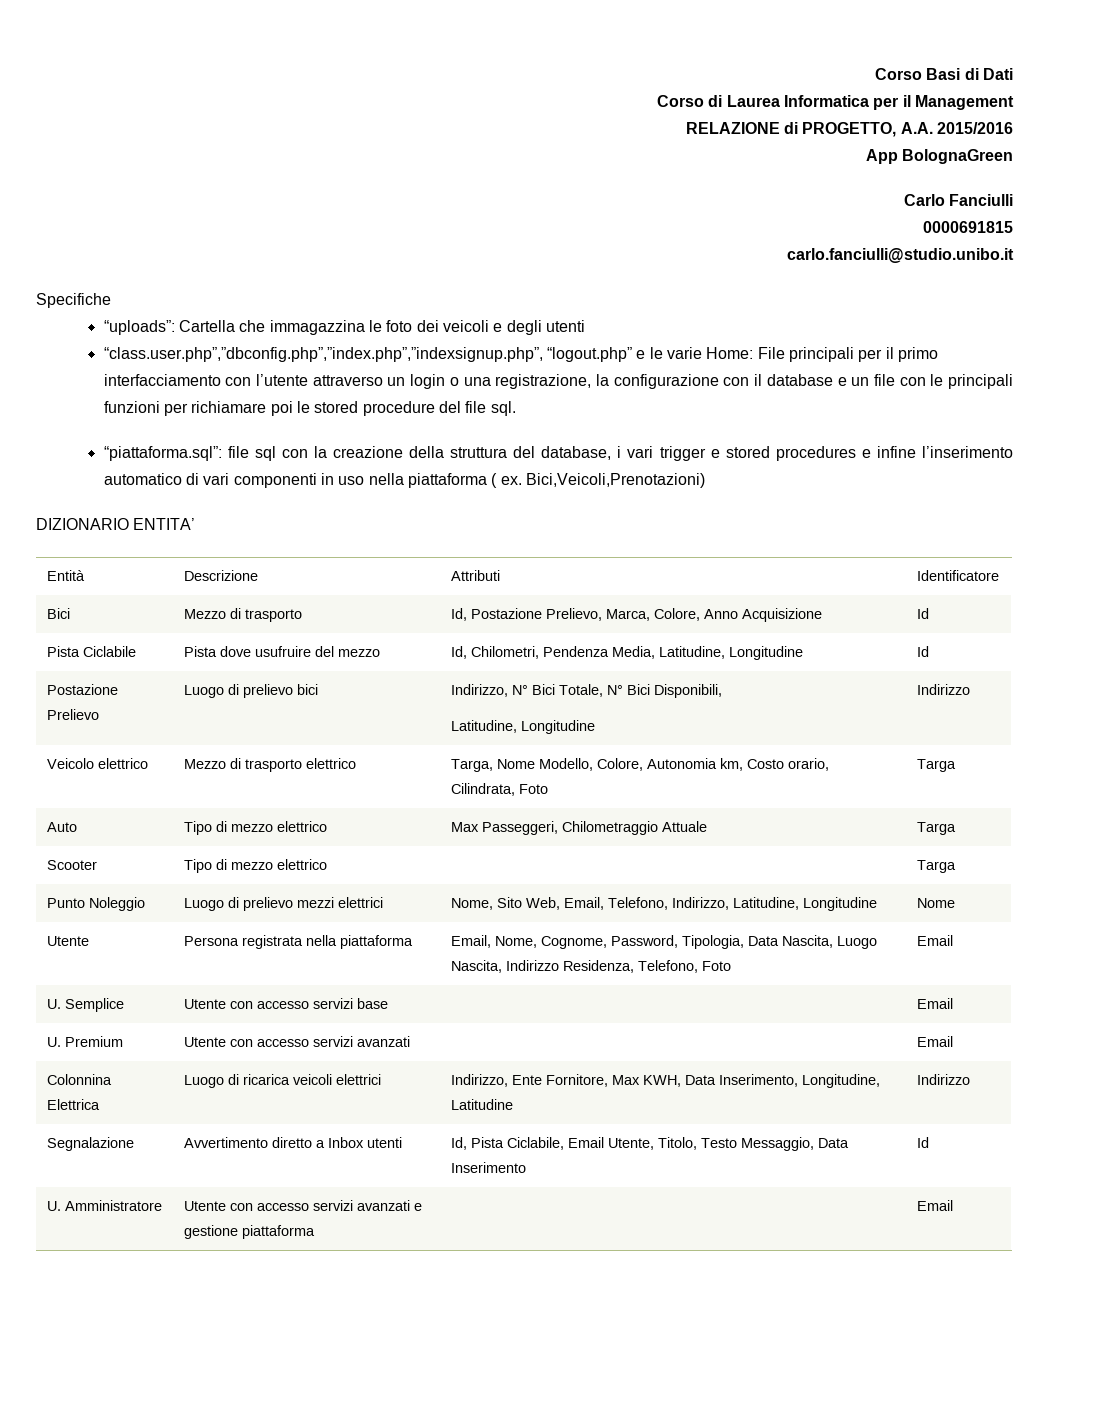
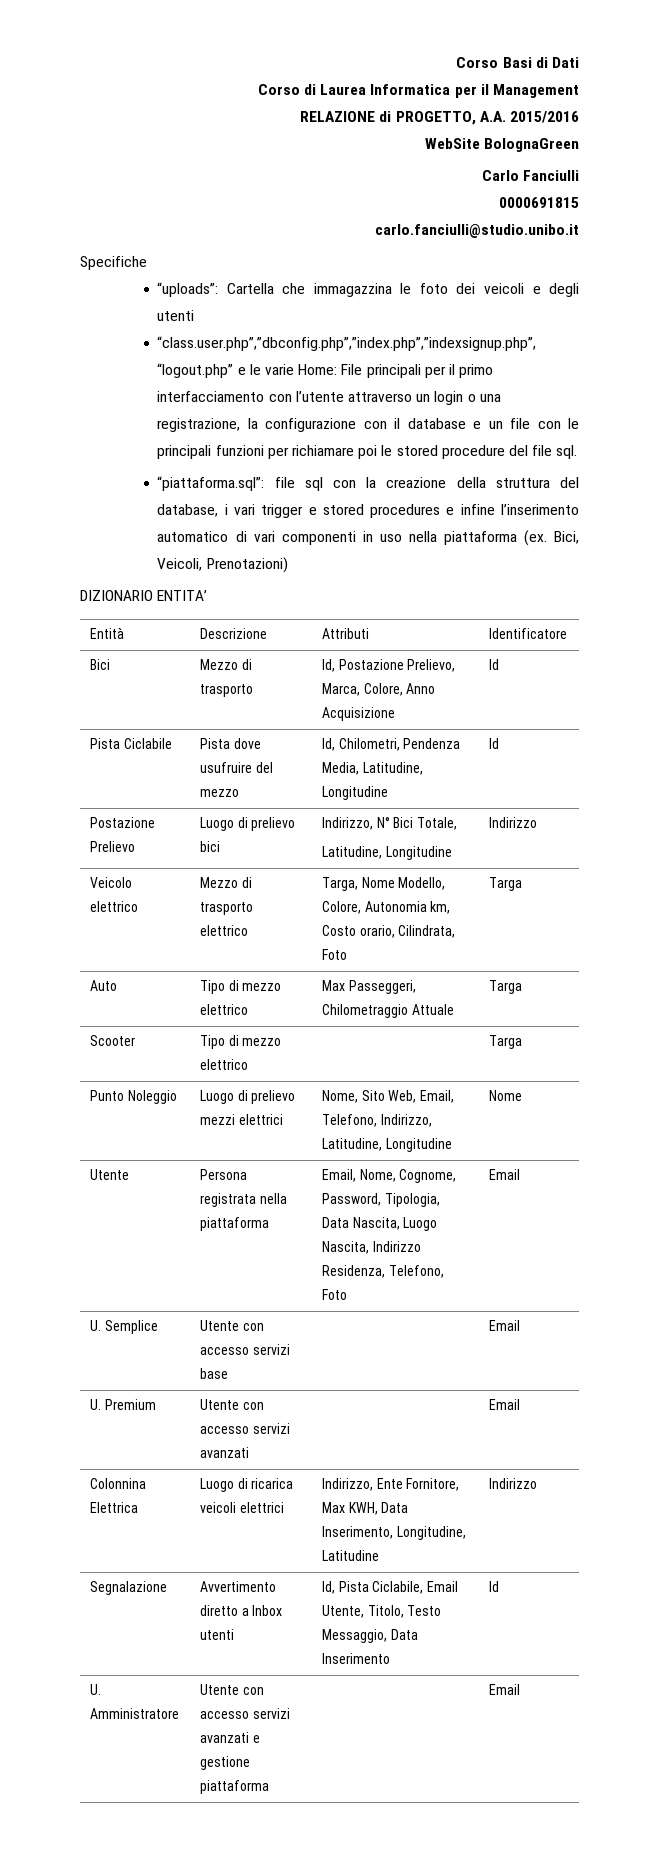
- App BolognaGreen
+ WebSite BolognaGreen
- “piattaforma.sql”: file sql con la creazione della struttura del database, i vari trigger e stored procedures e infine l’inserimento automatico di vari componenti in uso nella piattaforma ( ex. Bici,Veicoli,Prenotazioni)
+ “piattaforma.sql”: file sql con la creazione della struttura del database, i vari trigger e stored procedures e infine l’inserimento automatico di vari componenti in uso nella piattaforma (ex. Bici, Veicoli, Prenotazioni)
- Postazione Prelievo | Luogo di prelievo bici | Indirizzo, N° Bici Totale, N° Bici Disponibili,
+ Postazione Prelievo | Luogo di prelievo bici | Indirizzo, N° Bici Totale,

